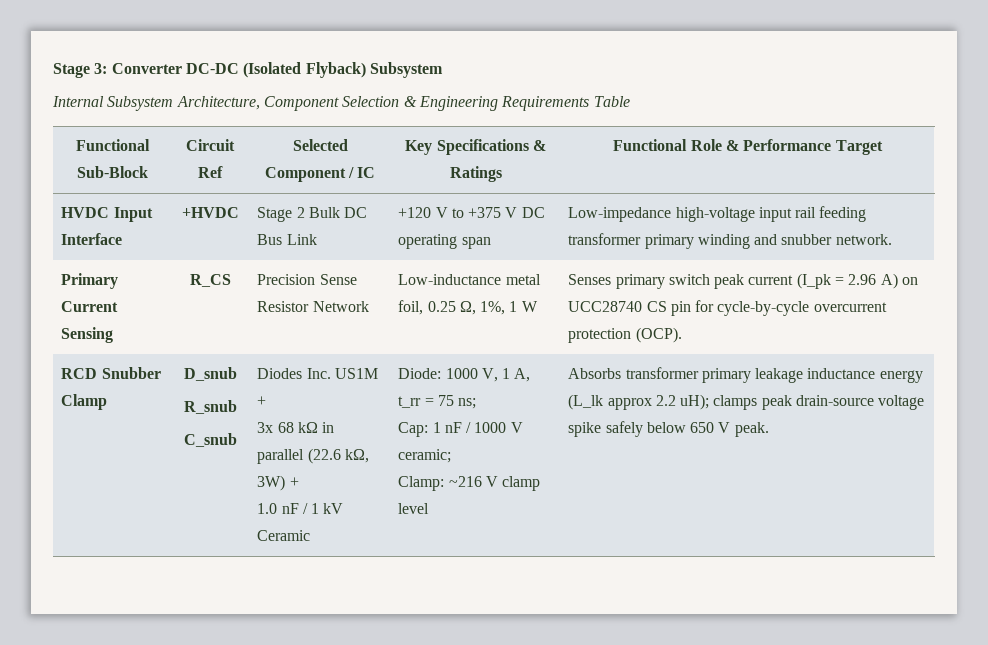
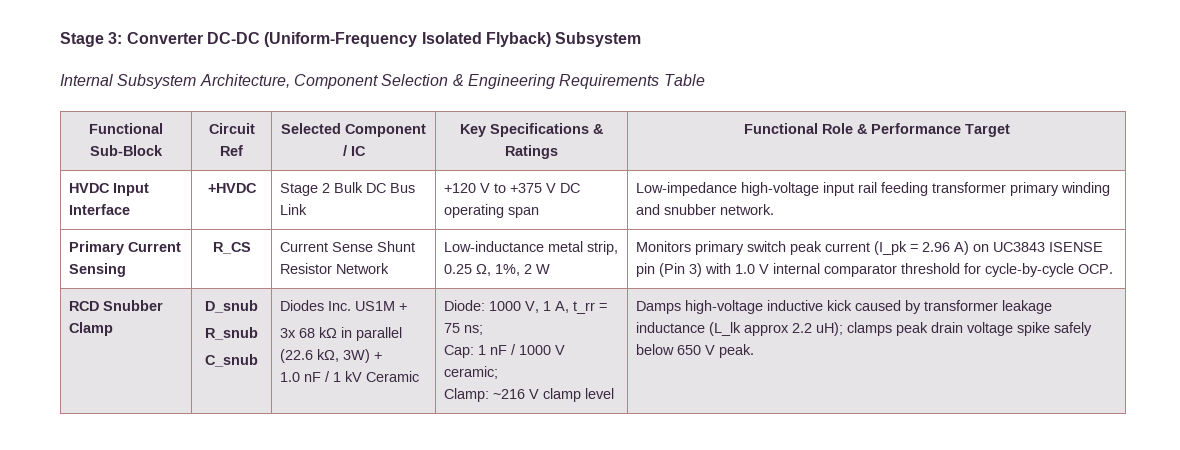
- Stage 3: Converter DC-DC (Isolated Flyback) Subsystem
+ Stage 3: Converter DC-DC (Uniform-Frequency Isolated Flyback) Subsystem
- Precision Sense Resistor Network
+ Current Sense Shunt Resistor Network
- Low-inductance metal foil, 0.25 Ω, 1%, 1 W
+ Low-inductance metal strip, 0.25 Ω, 1%, 2 W
- Senses primary switch peak current (I_pk = 2.96 A) on UCC28740 CS pin for cycle-by-cycle overcurrent protection (OCP).
+ Monitors primary switch peak current (I_pk = 2.96 A) on UC3843 ISENSE pin (Pin 3) with 1.0 V internal comparator threshold for cycle-by-cycle OCP.
- Absorbs transformer primary leakage inductance energy (L_lk approx 2.2 uH); clamps peak drain-source voltage spike safely below 650 V peak.
+ Damps high-voltage inductive kick caused by transformer leakage inductance (L_lk approx 2.2 uH); clamps peak drain voltage spike safely below 650 V peak.

